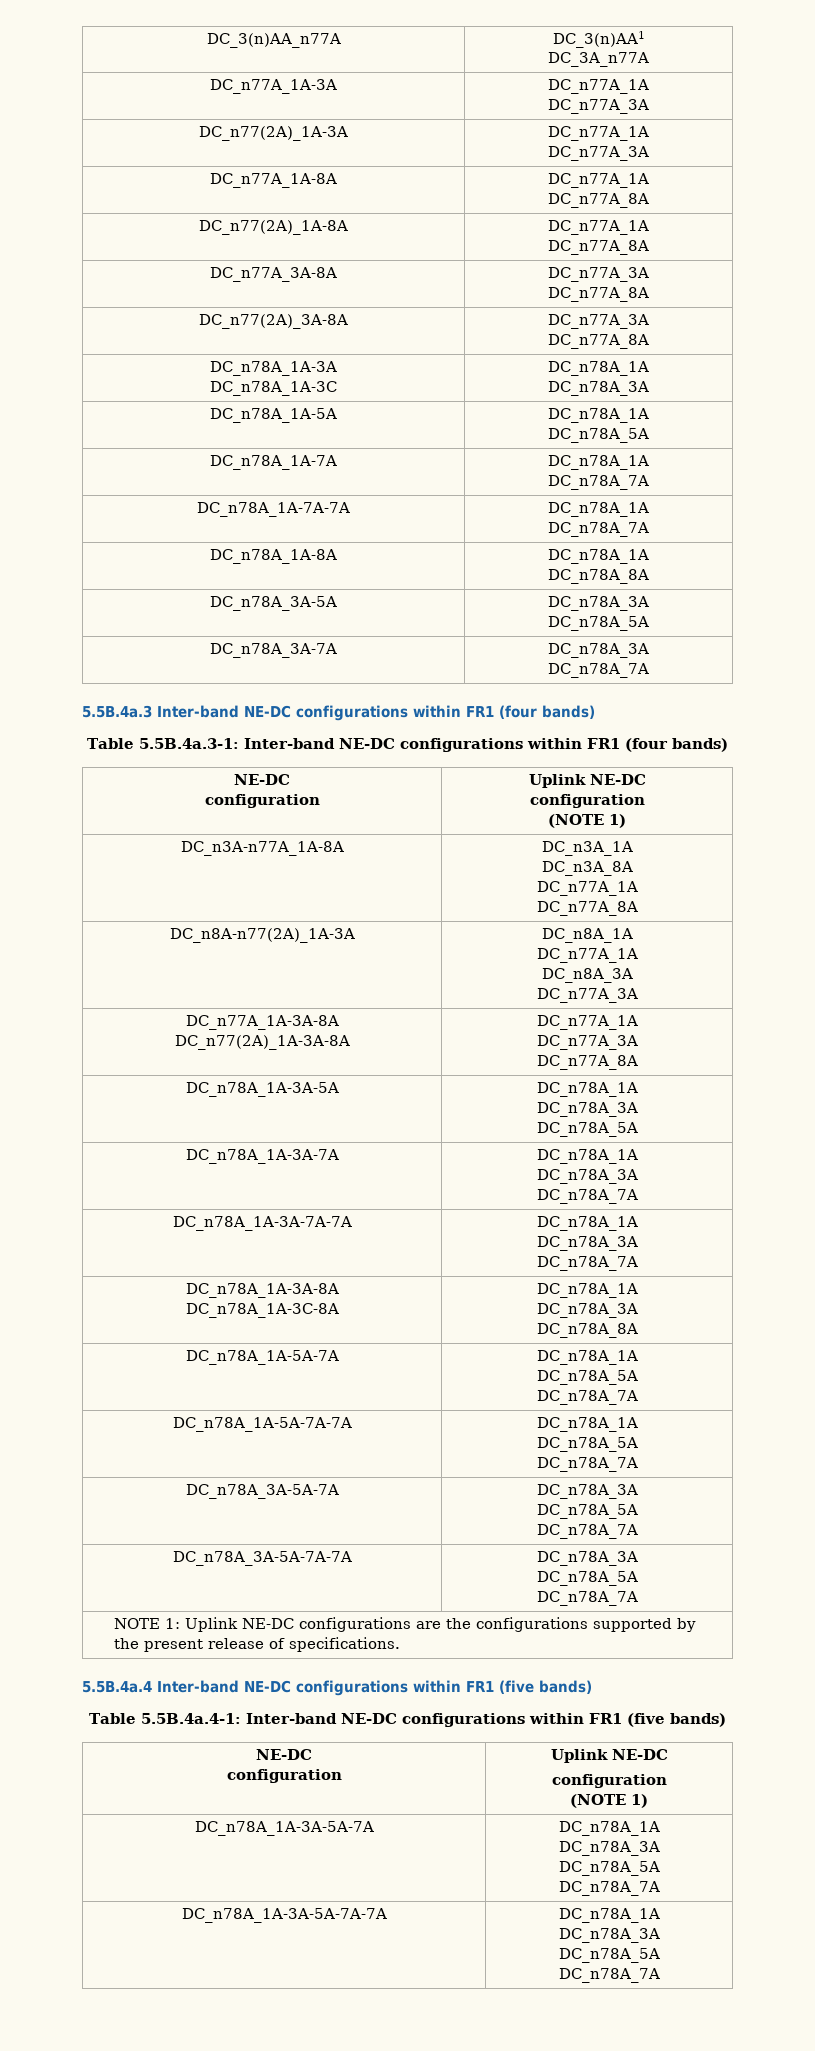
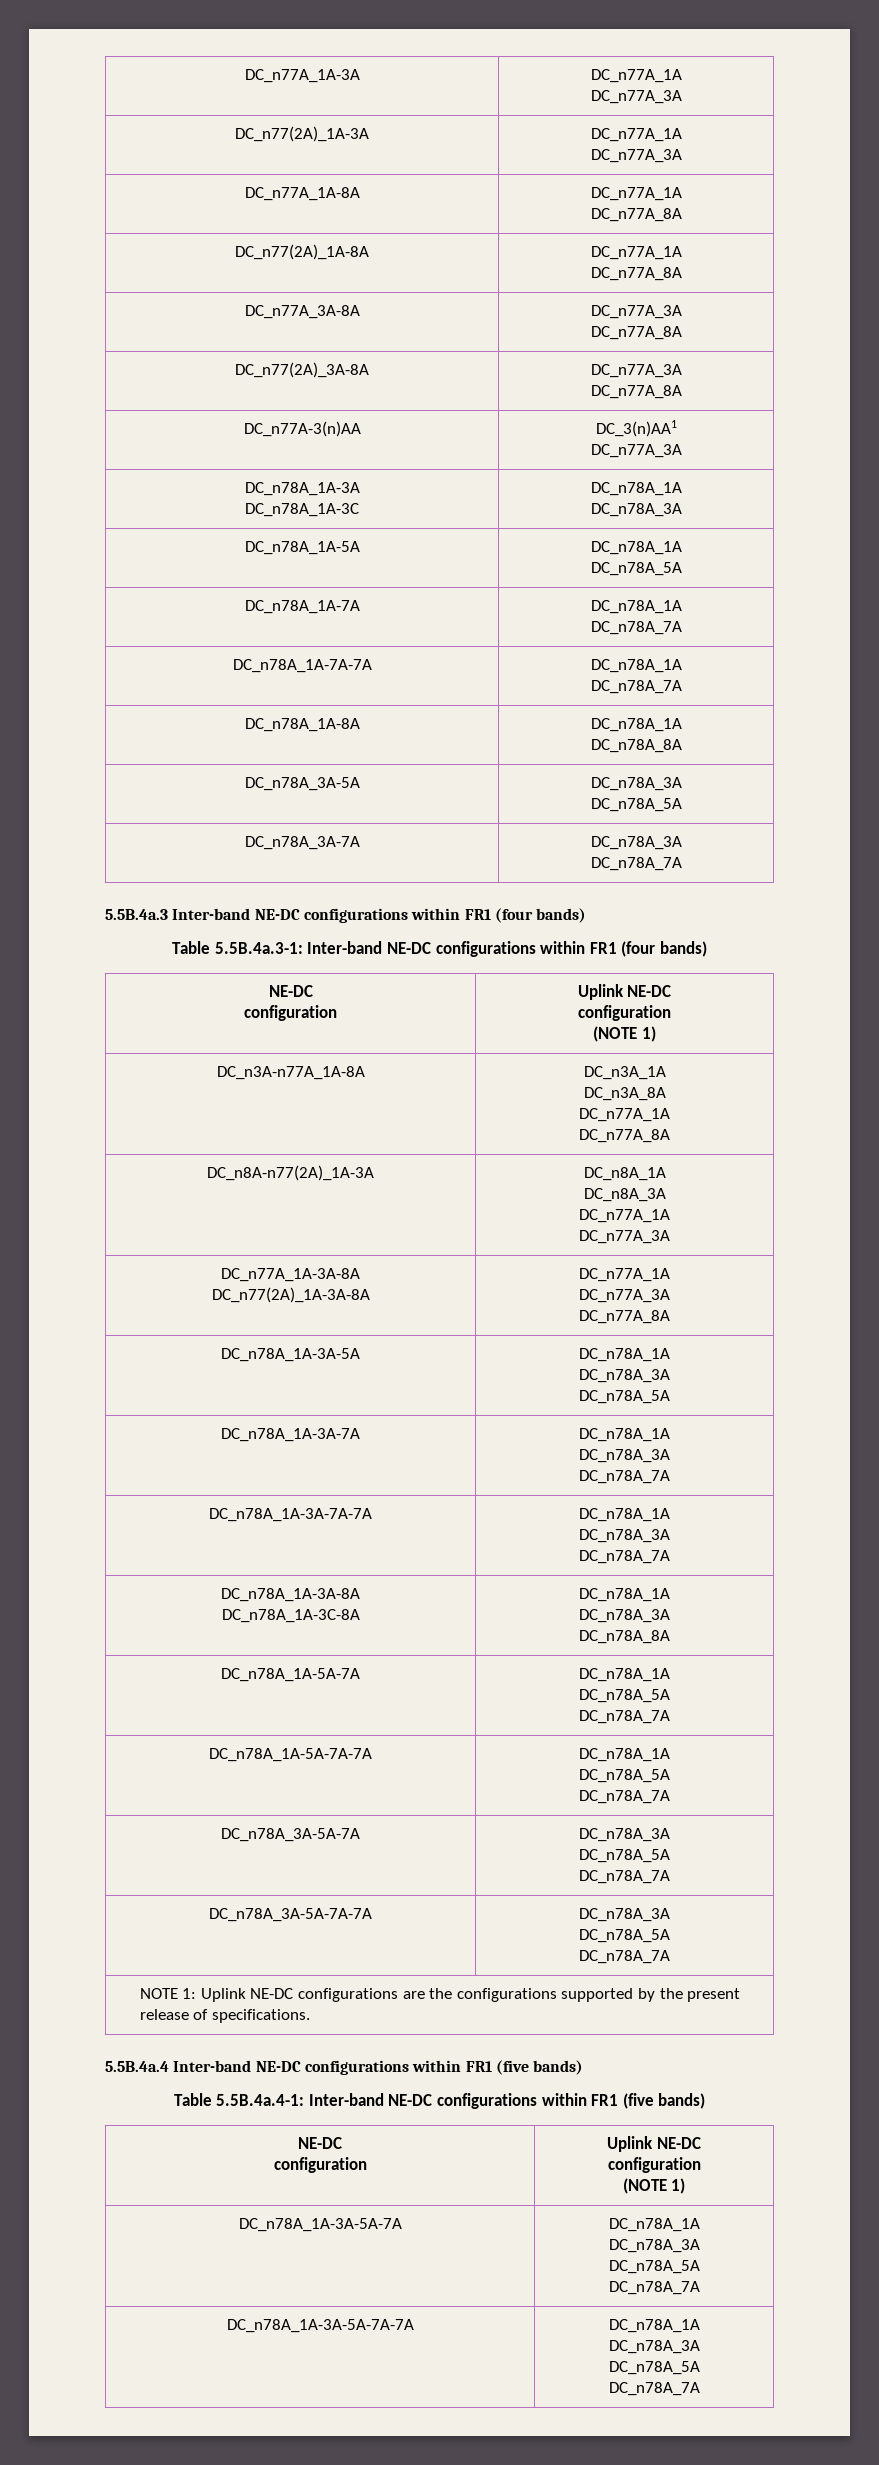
- DC_3(n)AA_n77A | DC_3(n)AA1
- DC_3A_n77A
+ DC_n77A-3(n)AA | DC_3(n)AA1
+ DC_n77A_3A
  DC_n8A-n77(2A)_1A-3A | DC_n8A_1A
+ DC_n8A_3A
  DC_n77A_1A
- DC_n8A_3A

